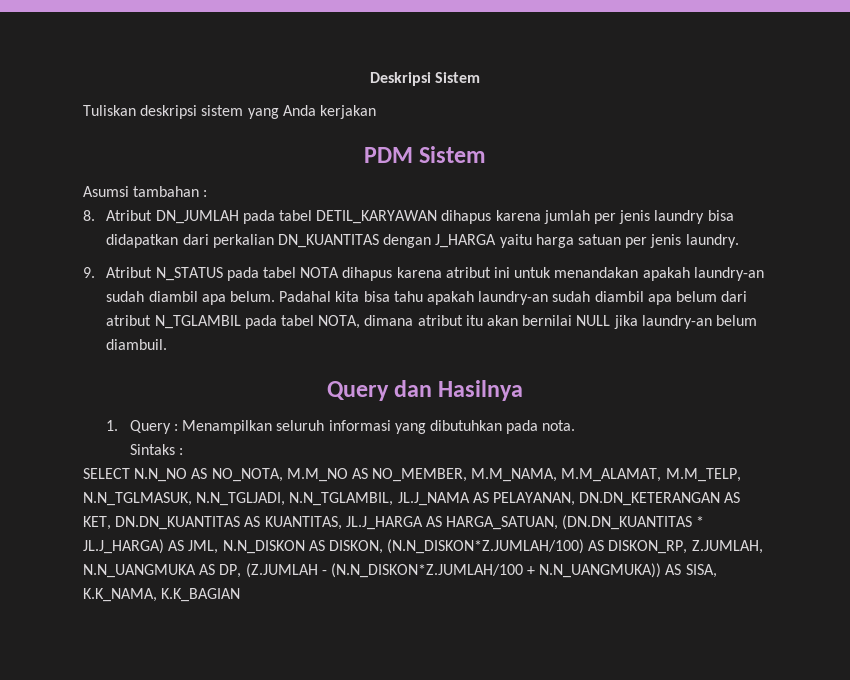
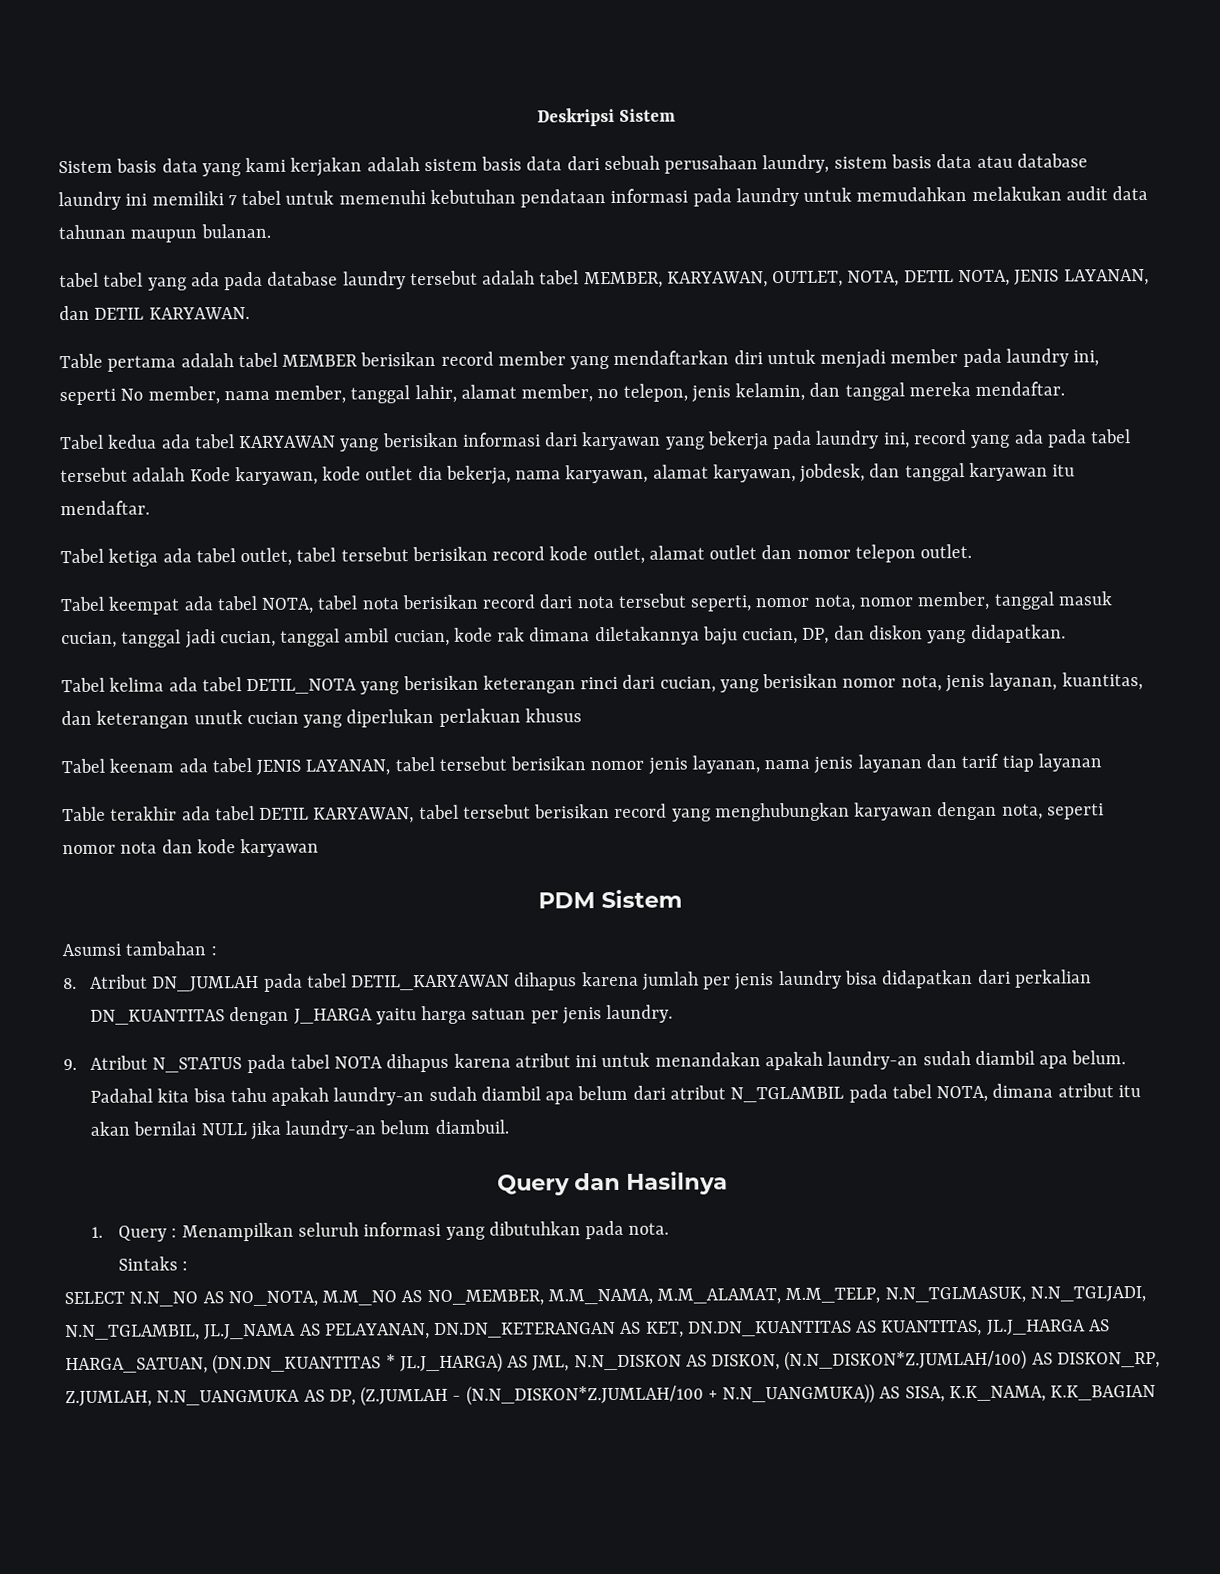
- Tuliskan deskripsi sistem yang Anda kerjakan
+ Sistem basis data yang kami kerjakan adalah sistem basis data dari sebuah perusahaan laundry, sistem basis data atau database laundry ini memiliki 7 tabel untuk memenuhi kebutuhan pendataan informasi pada laundry untuk memudahkan melakukan audit data tahunan maupun bulanan.
+ tabel tabel yang ada pada database laundry tersebut adalah tabel MEMBER, KARYAWAN, OUTLET, NOTA, DETIL NOTA, JENIS LAYANAN, dan DETIL KARYAWAN.
+ Table pertama adalah tabel MEMBER berisikan record member yang mendaftarkan diri untuk menjadi member pada laundry ini, seperti No member, nama member, tanggal lahir, alamat member, no telepon, jenis kelamin, dan tanggal mereka mendaftar.
+ Tabel kedua ada tabel KARYAWAN yang berisikan informasi dari karyawan yang bekerja pada laundry ini, record yang ada pada tabel tersebut adalah Kode karyawan, kode outlet dia bekerja, nama karyawan, alamat karyawan, jobdesk, dan tanggal karyawan itu mendaftar.
+ Tabel ketiga ada tabel outlet, tabel tersebut berisikan record kode outlet, alamat outlet dan nomor telepon outlet.
+ Tabel keempat ada tabel NOTA, tabel nota berisikan record dari nota tersebut seperti, nomor nota, nomor member, tanggal masuk cucian, tanggal jadi cucian, tanggal ambil cucian, kode rak dimana diletakannya baju cucian, DP, dan diskon yang didapatkan.
+ Tabel kelima ada tabel DETIL_NOTA yang berisikan keterangan rinci dari cucian, yang berisikan nomor nota, jenis layanan, kuantitas, dan keterangan unutk cucian yang diperlukan perlakuan khusus
+ Tabel keenam ada tabel JENIS LAYANAN, tabel tersebut berisikan nomor jenis layanan, nama jenis layanan dan tarif tiap layanan
+ Table terakhir ada tabel DETIL KARYAWAN, tabel tersebut berisikan record yang menghubungkan karyawan dengan nota, seperti nomor nota dan kode karyawan

